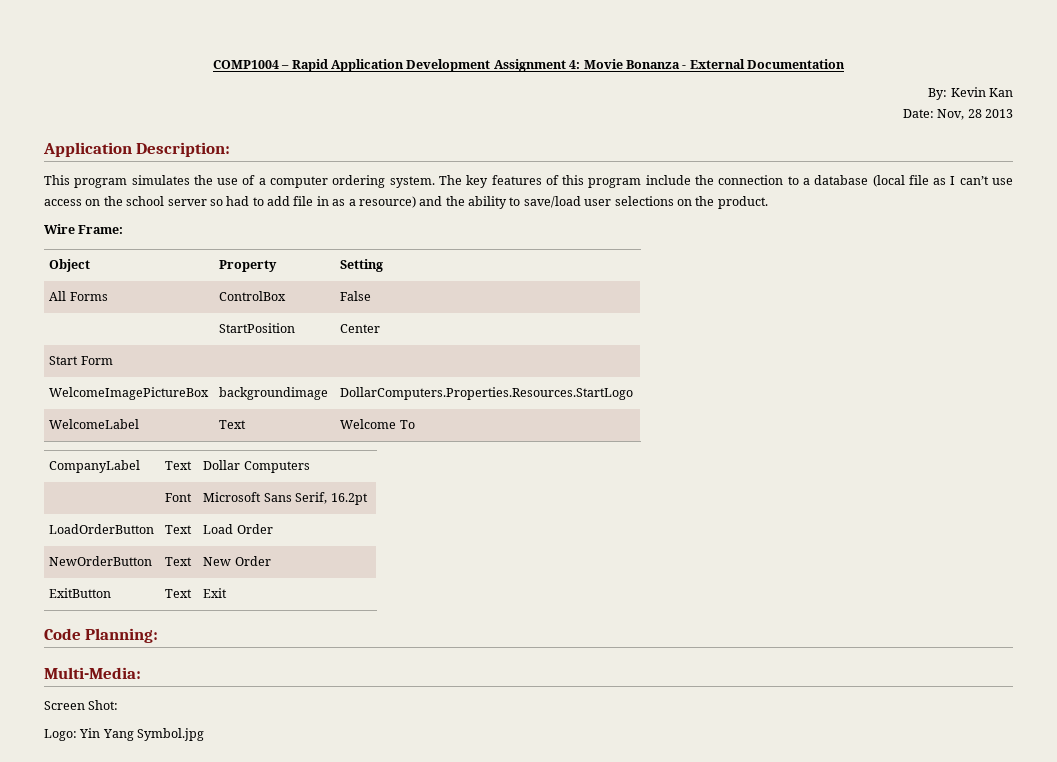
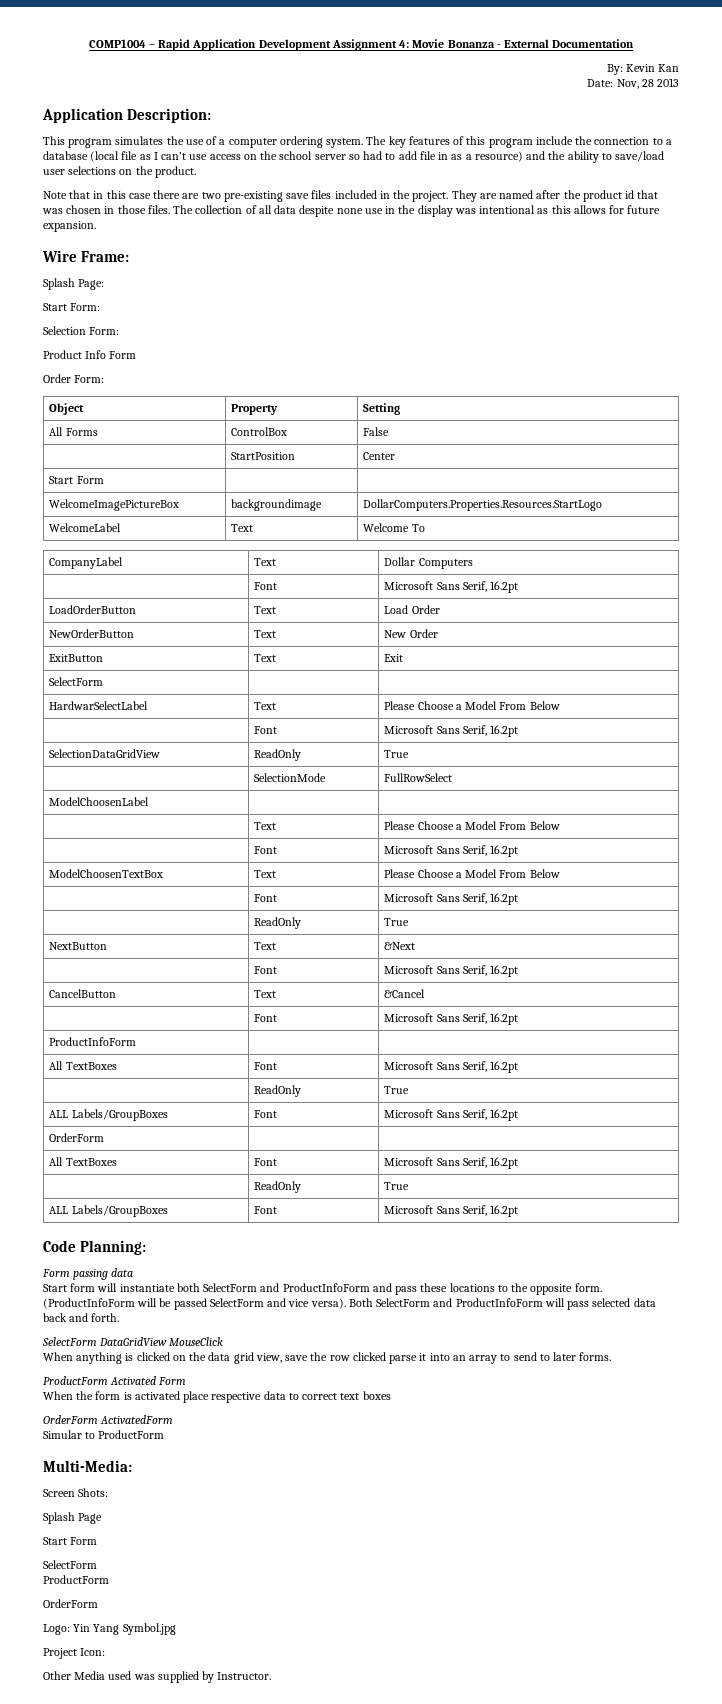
+ Note that in this case there are two pre-existing save files included in the project. They are named after the product id that was chosen in those files. The collection of all data despite none use in the display was intentional as this allows for future expansion.
  Wire Frame:
+ Splash Page:
+ Start Form:
+ Selection Form:
+ Product Info Form
+ Order Form:
+ SelectForm | |
+ HardwarSelectLabel | Text | Please Choose a Model From Below
+ | Font | Microsoft Sans Serif, 16.2pt
+ SelectionDataGridView | ReadOnly | True
+ | SelectionMode | FullRowSelect
+ ModelChoosenLabel | |
+ | Text | Please Choose a Model From Below
+ | Font | Microsoft Sans Serif, 16.2pt
+ ModelChoosenTextBox | Text | Please Choose a Model From Below
+ | Font | Microsoft Sans Serif, 16.2pt
+ | ReadOnly | True
+ NextButton | Text | &Next
+ | Font | Microsoft Sans Serif, 16.2pt
+ CancelButton | Text | &Cancel
+ | Font | Microsoft Sans Serif, 16.2pt
+ ProductInfoForm | |
+ All TextBoxes | Font | Microsoft Sans Serif, 16.2pt
+ | ReadOnly | True
+ ALL Labels/GroupBoxes | Font | Microsoft Sans Serif, 16.2pt
+ OrderForm | |
+ All TextBoxes | Font | Microsoft Sans Serif, 16.2pt
+ | ReadOnly | True
+ ALL Labels/GroupBoxes | Font | Microsoft Sans Serif, 16.2pt
  Code Planning:
+ Form passing data
+ Start form will instantiate both SelectForm and ProductInfoForm and pass these locations to the opposite form. (ProductInfoForm will be passed SelectForm and vice versa). Both SelectForm and ProductInfoForm will pass selected data back and forth.
+ SelectForm DataGridView MouseClick
+ When anything is clicked on the data grid view, save the row clicked parse it into an array to send to later forms.
+ ProductForm Activated Form
+ When the form is activated place respective data to correct text boxes
+ OrderForm ActivatedForm
+ Simular to ProductForm
  Multi-Media:
- Screen Shot:
+ Screen Shots:
+ Splash Page
+ Start Form
+ SelectForm
+ ProductForm
+ OrderForm
  Logo: Yin Yang Symbol.jpg
+ Project Icon:
+ Other Media used was supplied by Instructor.

